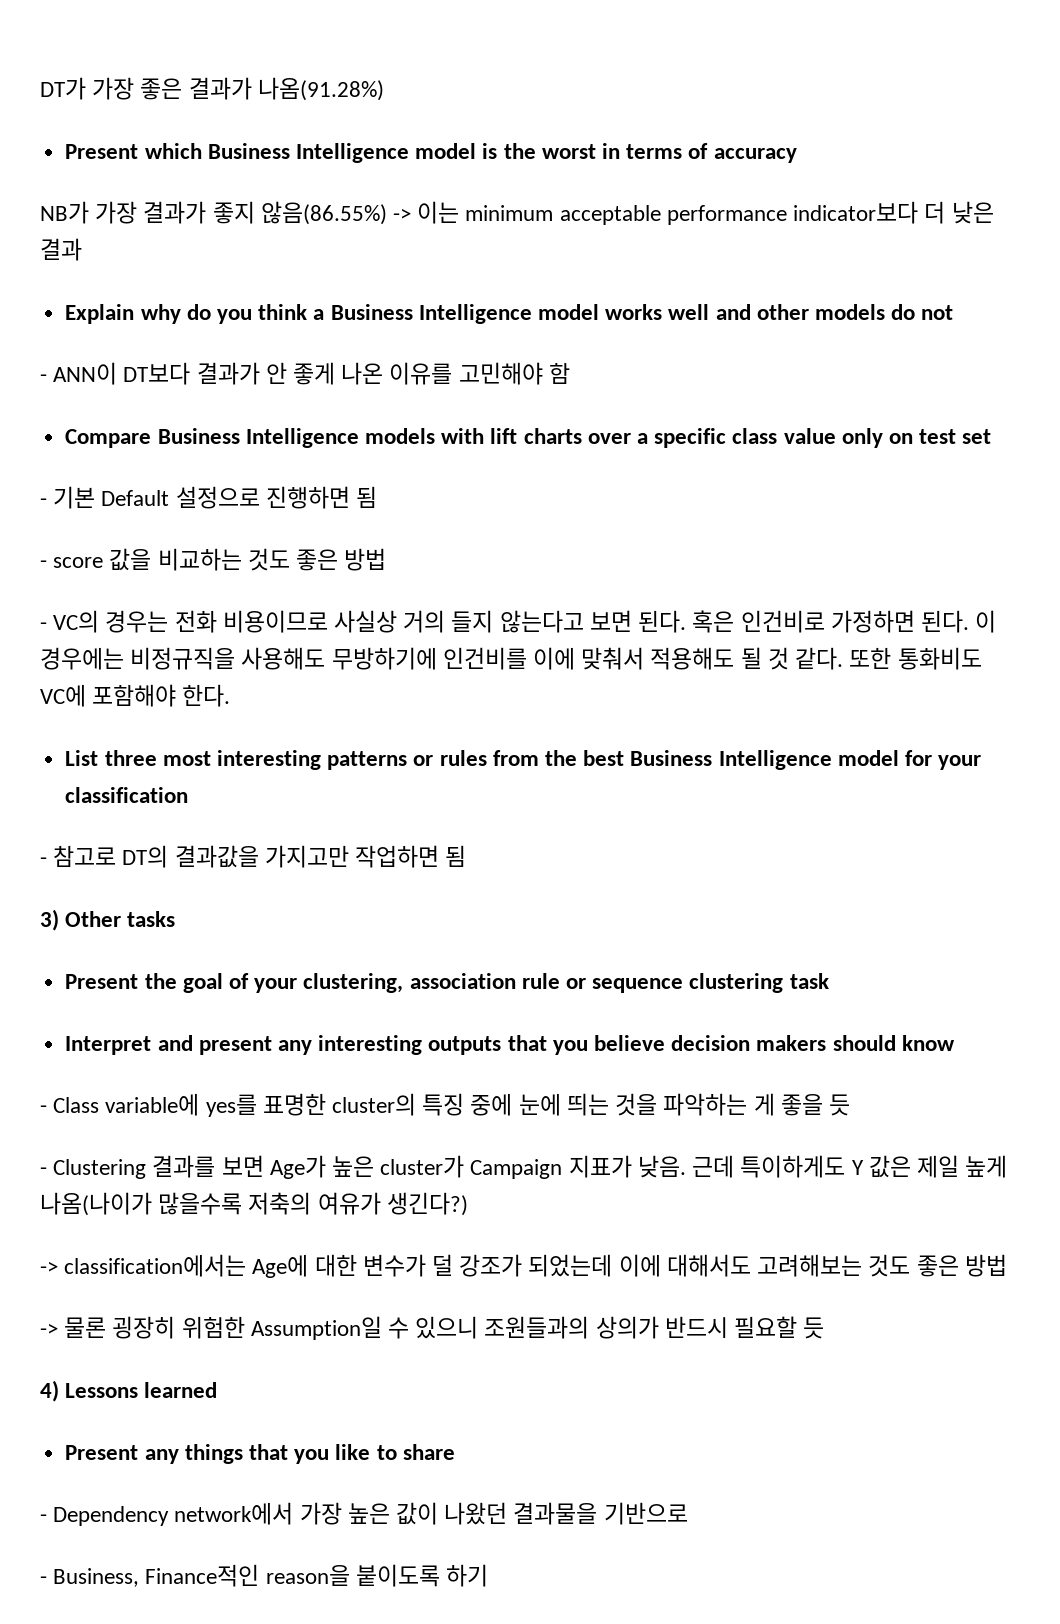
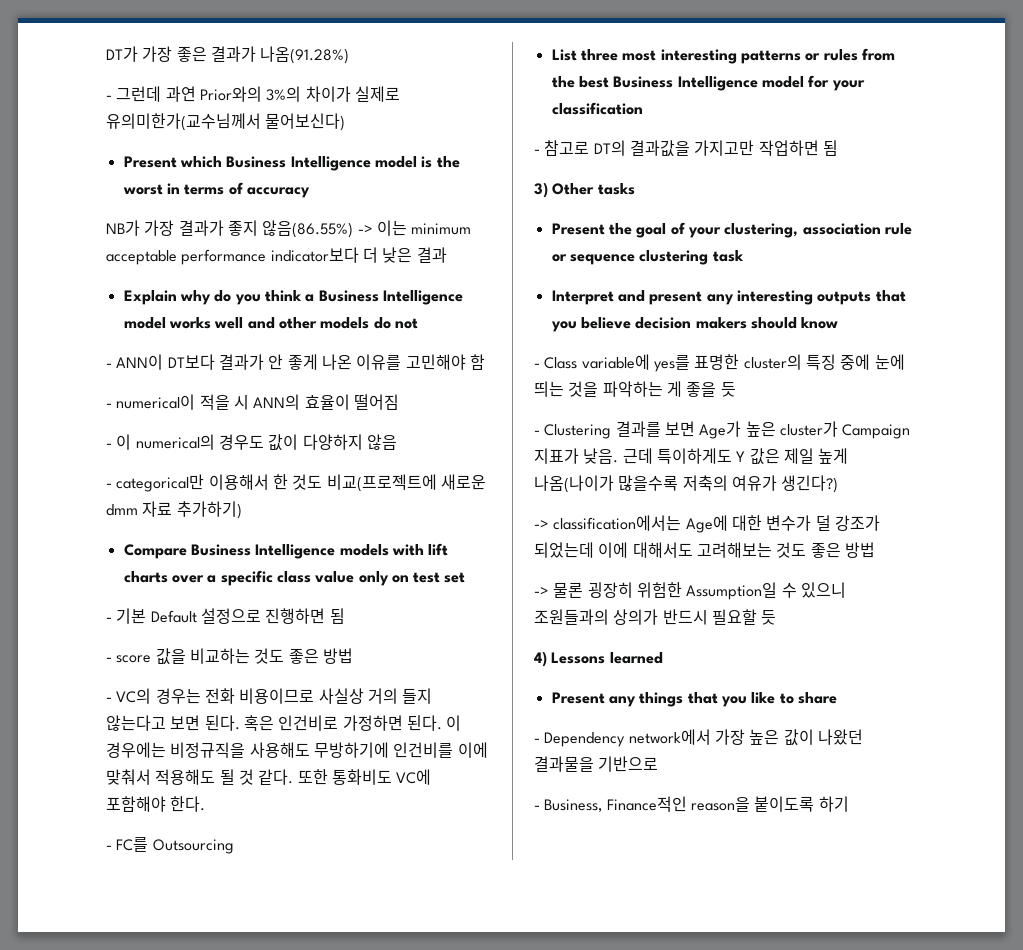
+ - 그런데 과연 Prior와의 3%의 차이가 실제로 유의미한가(교수님께서 물어보신다)
+ - numerical이 적을 시 ANN의 효율이 떨어짐
+ - 이 numerical의 경우도 값이 다양하지 않음
+ - categorical만 이용해서 한 것도 비교(프로젝트에 새로운 dmm 자료 추가하기)
+ - FC를 Outsourcing

